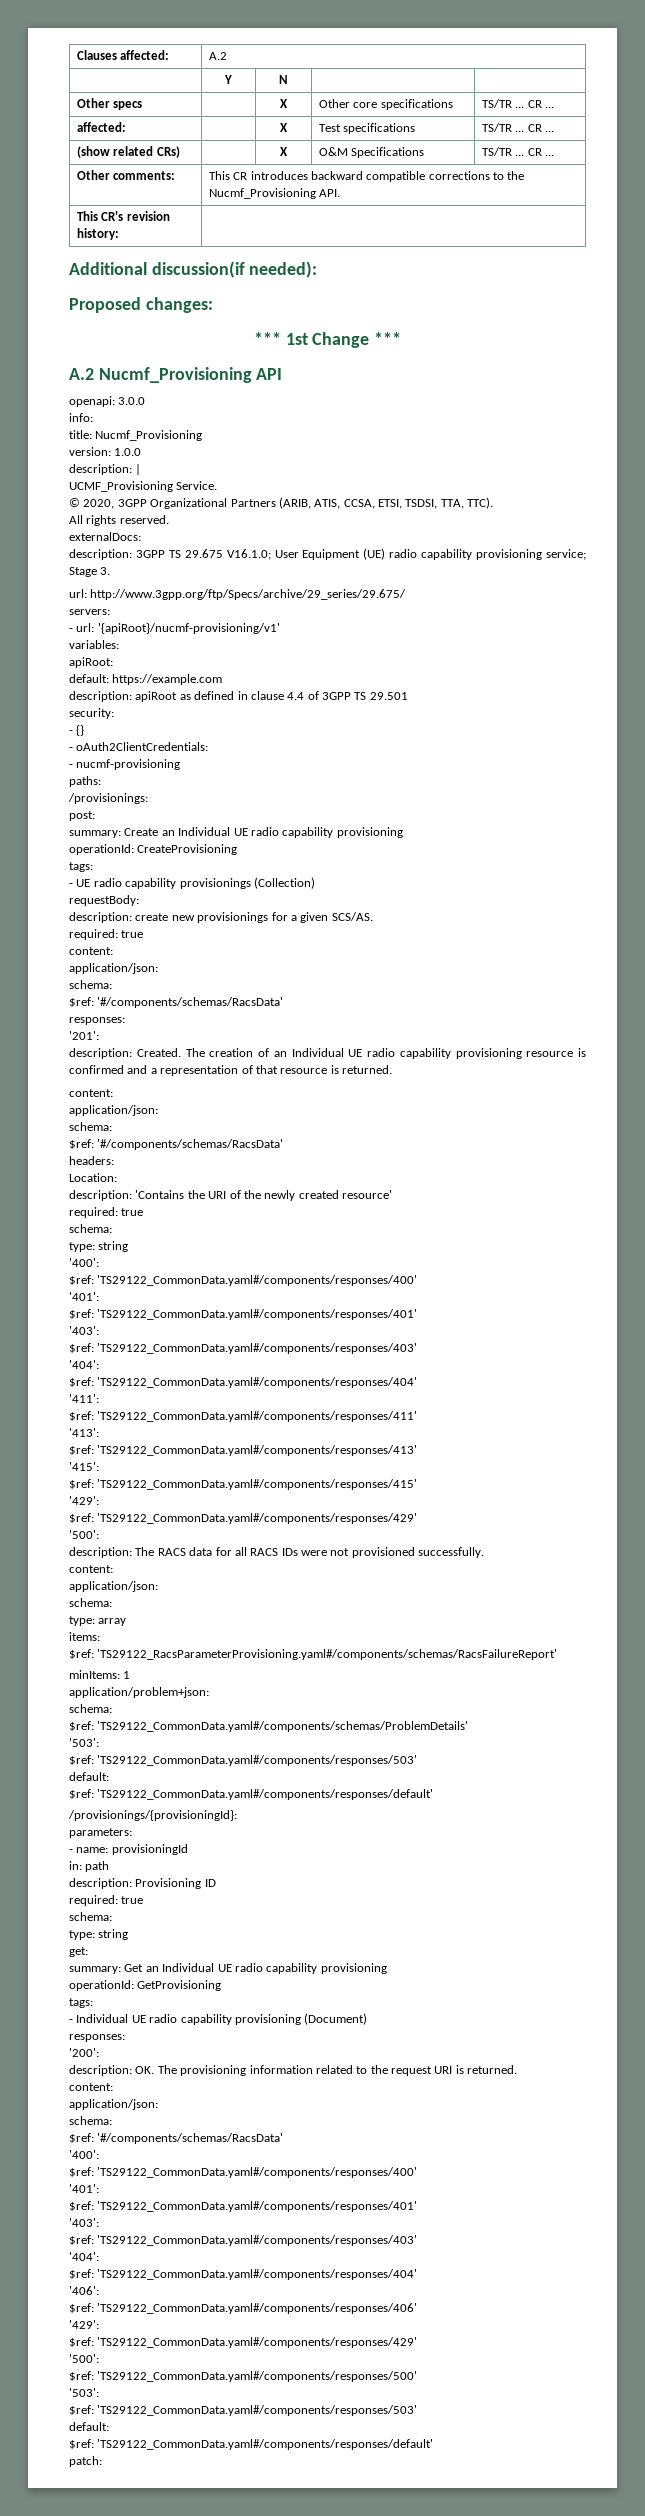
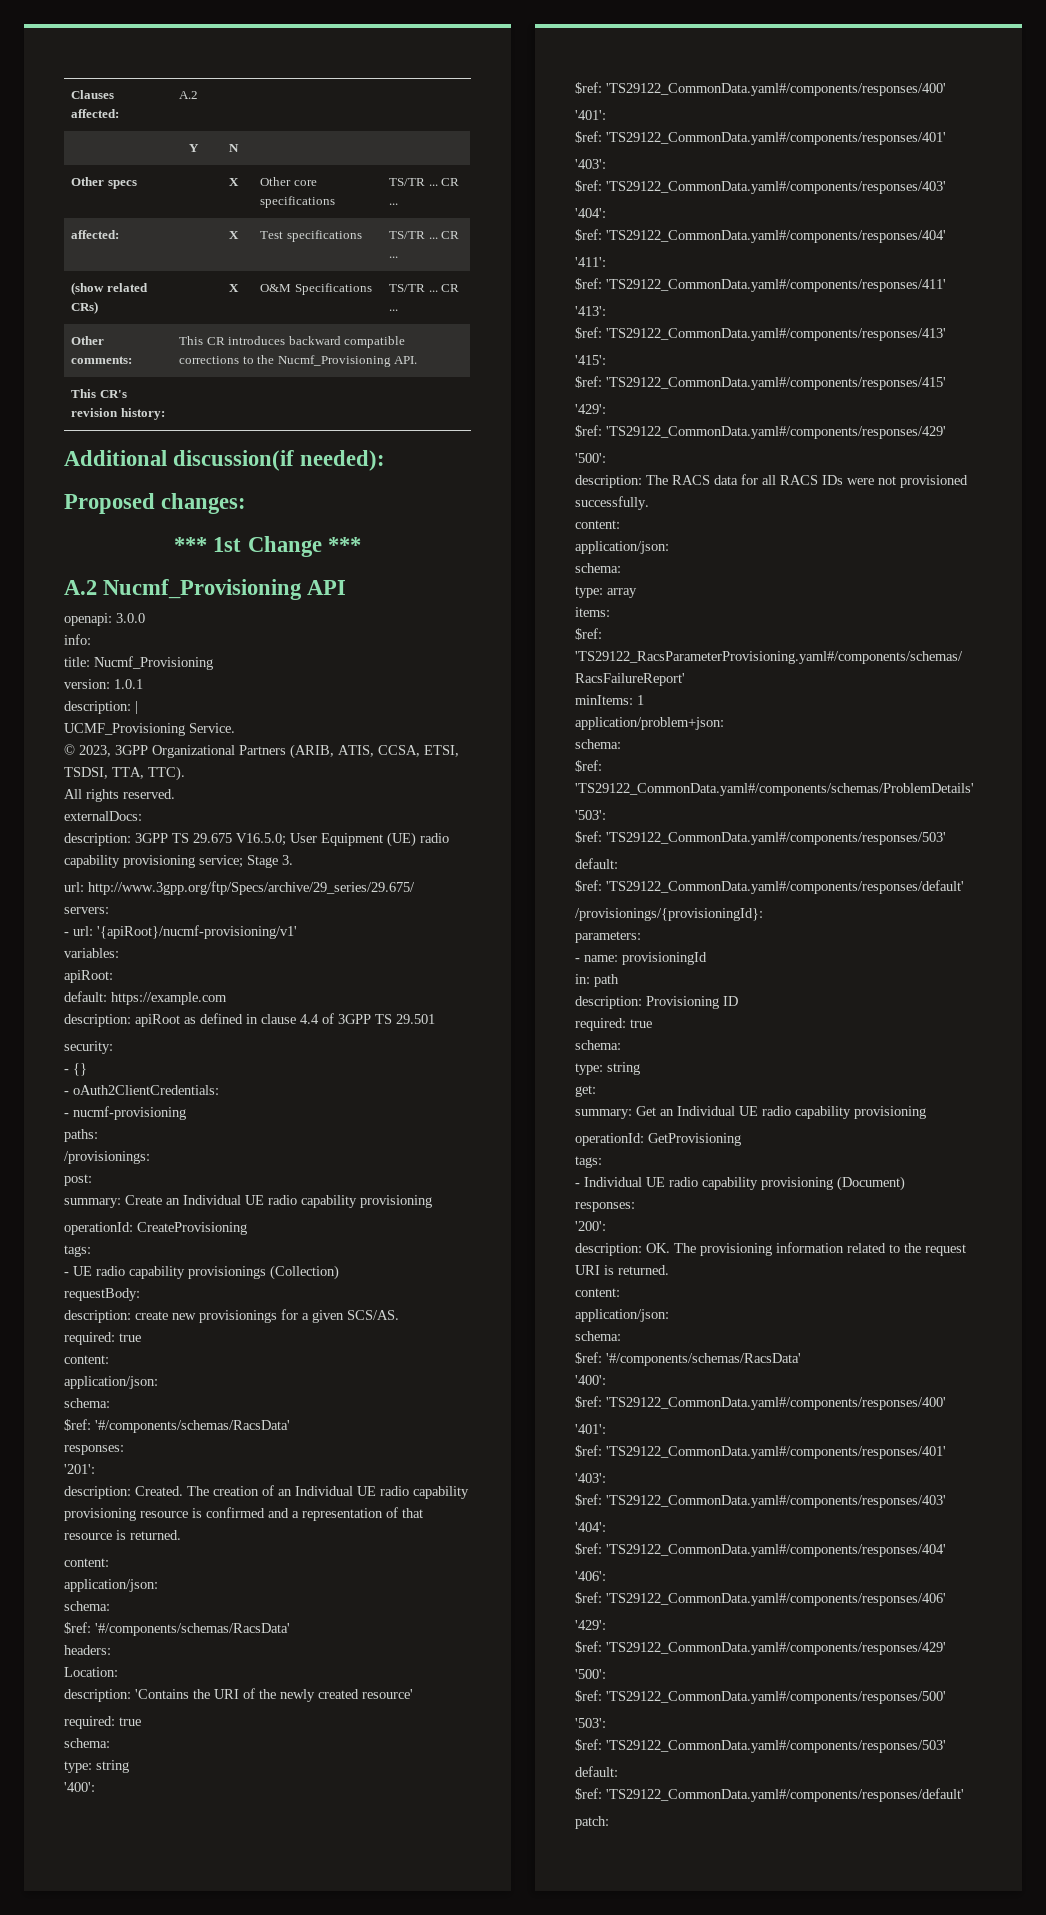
- version: 1.0.0
+ version: 1.0.1
- © 2020, 3GPP Organizational Partners (ARIB, ATIS, CCSA, ETSI, TSDSI, TTA, TTC).
+ © 2023, 3GPP Organizational Partners (ARIB, ATIS, CCSA, ETSI, TSDSI, TTA, TTC).
- description: 3GPP TS 29.675 V16.1.0; User Equipment (UE) radio capability provisioning service; Stage 3.
+ description: 3GPP TS 29.675 V16.5.0; User Equipment (UE) radio capability provisioning service; Stage 3.

